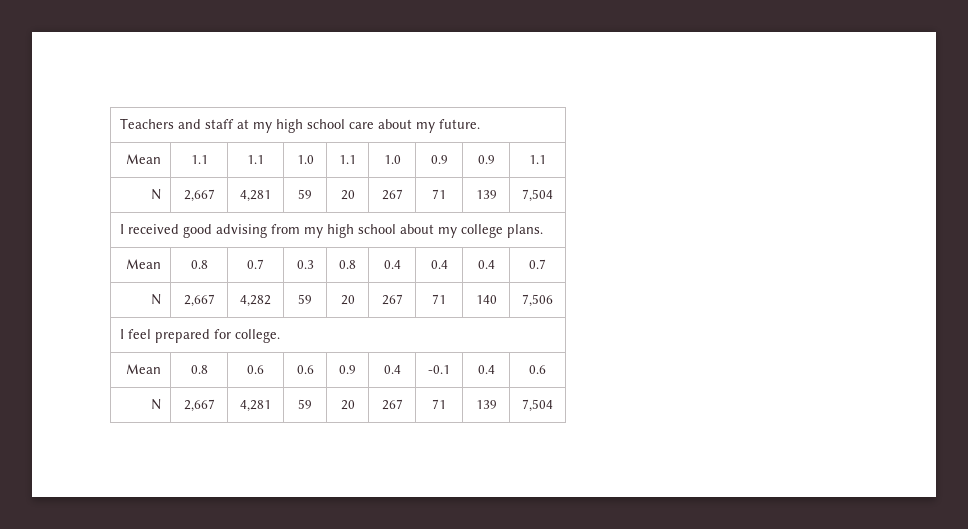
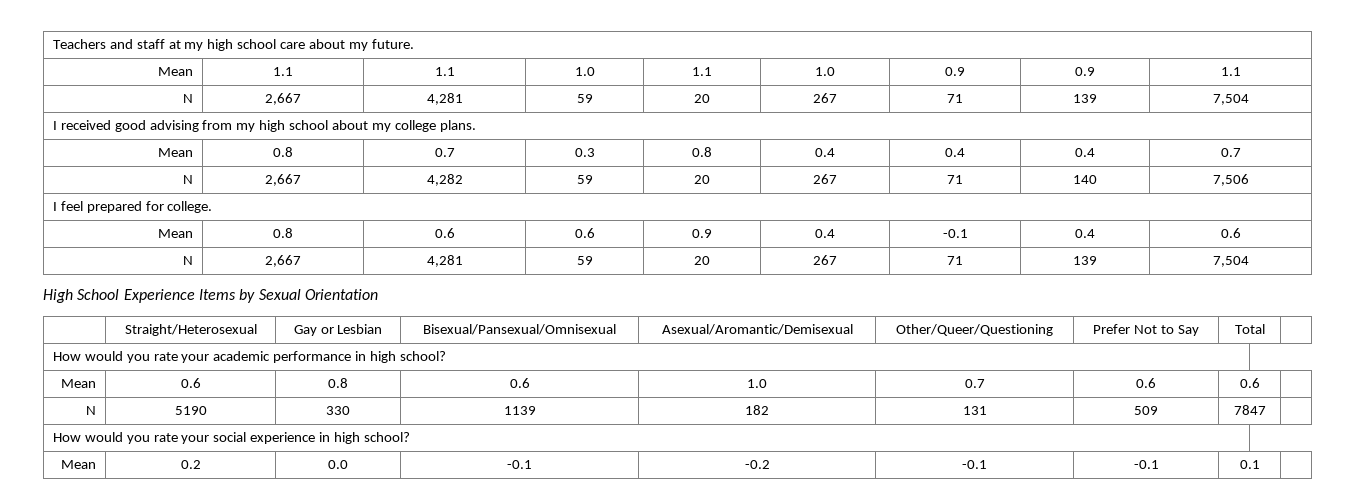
+ High School Experience Items by Sexual Orientation
+ | Straight/Heterosexual | Gay or Lesbian | Bisexual/Pansexual/Omnisexual | Asexual/Aromantic/Demisexual | Other/Queer/Questioning | Prefer Not to Say | Total |
+ How would you rate your academic performance in high school?
+ Mean | 0.6 | 0.8 | 0.6 | 1.0 | 0.7 | 0.6 | 0.6 |
+ N | 5190 | 330 | 1139 | 182 | 131 | 509 | 7847 |
+ How would you rate your social experience in high school?
+ Mean | 0.2 | 0.0 | -0.1 | -0.2 | -0.1 | -0.1 | 0.1 |

